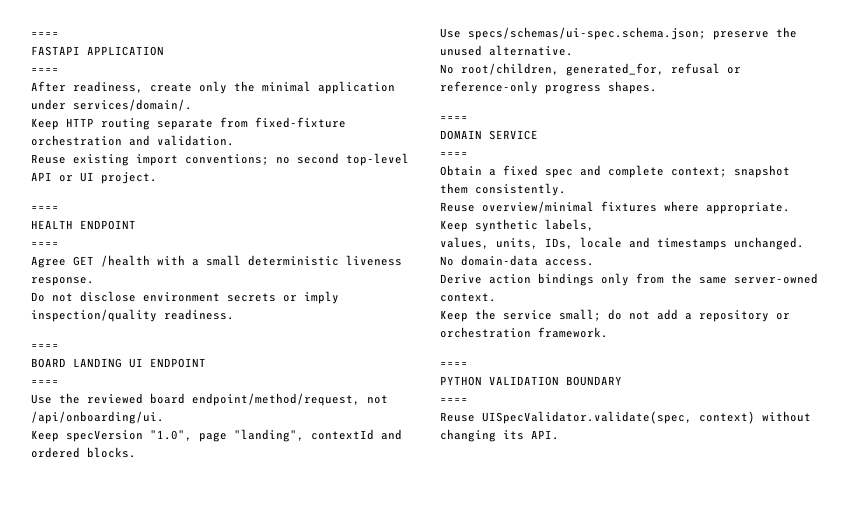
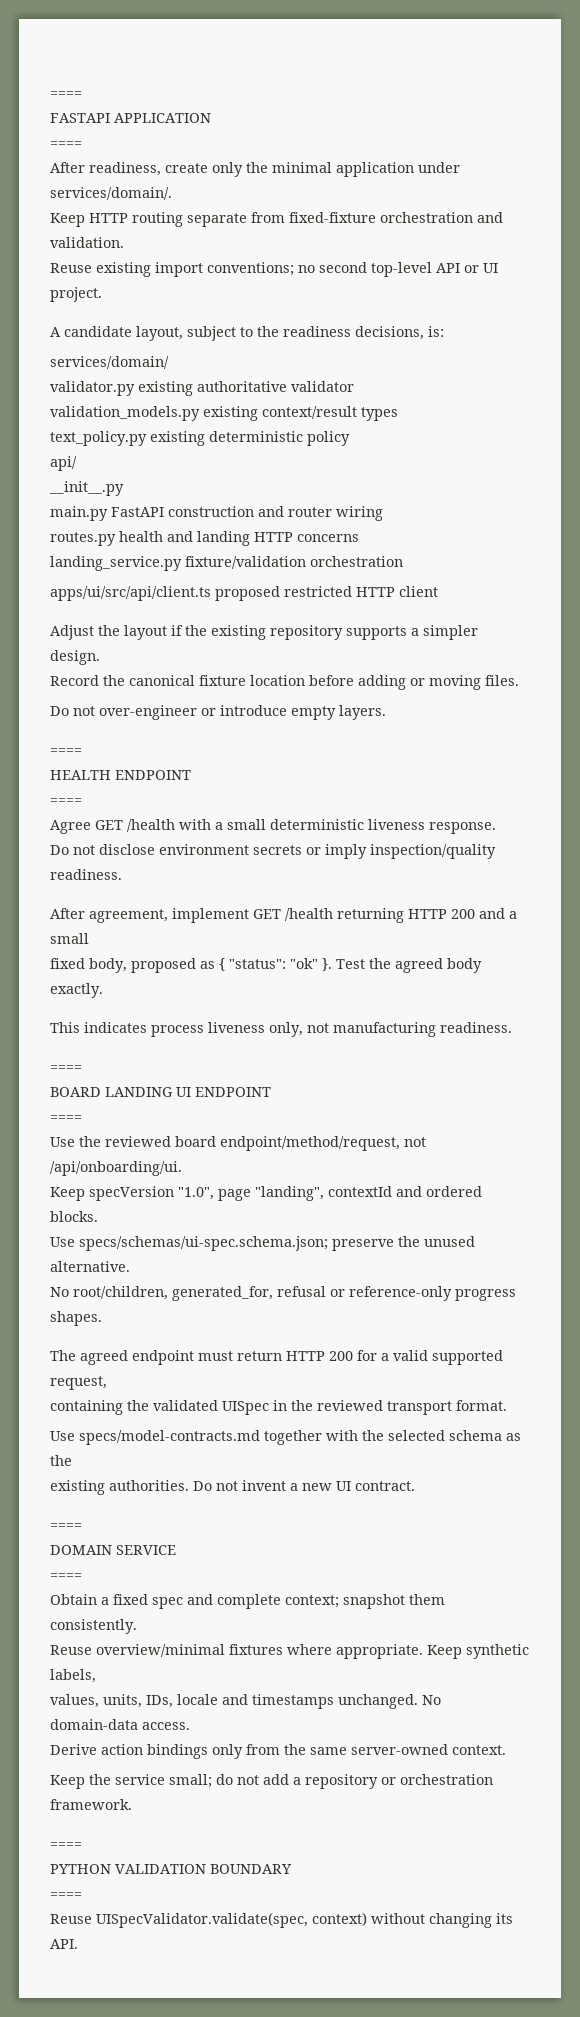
+ A candidate layout, subject to the readiness decisions, is:
+ services/domain/
+ validator.py existing authoritative validator
+ validation_models.py existing context/result types
+ text_policy.py existing deterministic policy
+ api/
+ __init__.py
+ main.py FastAPI construction and router wiring
+ routes.py health and landing HTTP concerns
+ landing_service.py fixture/validation orchestration
+ apps/ui/src/api/client.ts proposed restricted HTTP client
+ Adjust the layout if the existing repository supports a simpler design.
+ Record the canonical fixture location before adding or moving files.
+ Do not over-engineer or introduce empty layers.
+ After agreement, implement GET /health returning HTTP 200 and a small
+ fixed body, proposed as { "status": "ok" }. Test the agreed body exactly.
+ This indicates process liveness only, not manufacturing readiness.
+ The agreed endpoint must return HTTP 200 for a valid supported request,
+ containing the validated UISpec in the reviewed transport format.
+ Use specs/model-contracts.md together with the selected schema as the
+ existing authorities. Do not invent a new UI contract.

